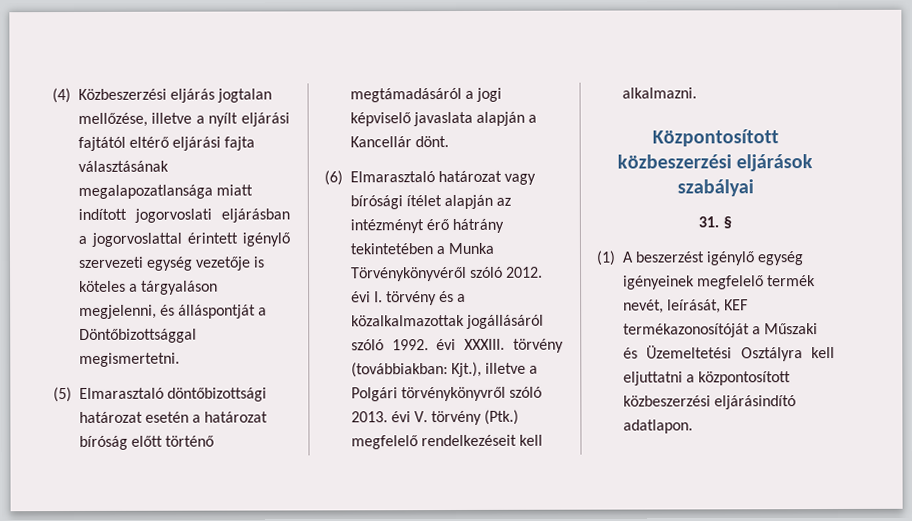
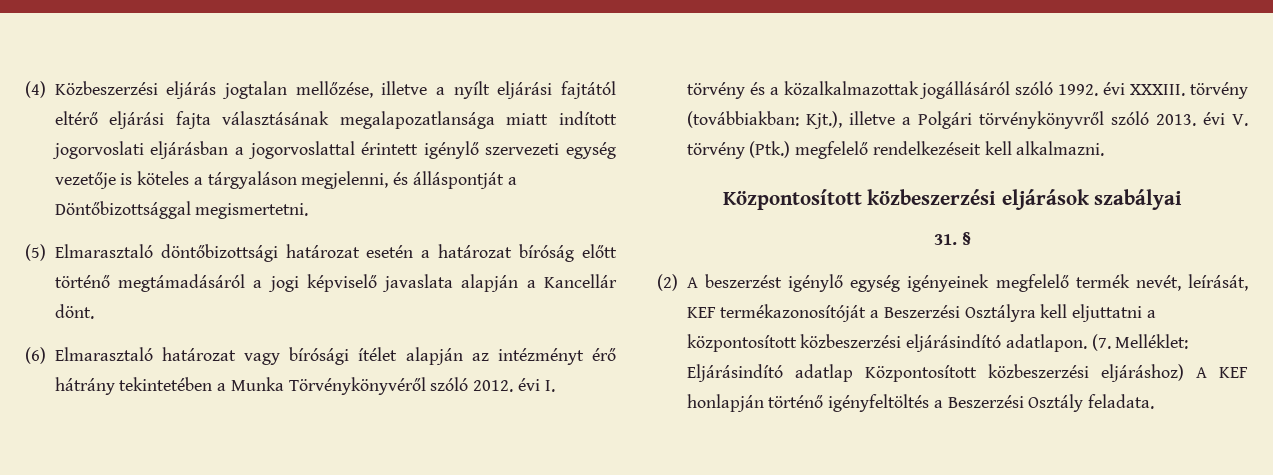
- (1) A beszerzést igénylő egység igényeinek megfelelő termék nevét, leírását, KEF termékazonosítóját a Műszaki és Üzemeltetési Osztályra kell eljuttatni a központosított közbeszerzési eljárásindító adatlapon.
+ (2) A beszerzést igénylő egység igényeinek megfelelő termék nevét, leírását, KEF termékazonosítóját a Beszerzési Osztályra kell eljuttatni a központosított közbeszerzési eljárásindító adatlapon.
+ (7. Melléklet: Eljárásindító adatlap Központosított közbeszerzési eljáráshoz) A KEF honlapján történő igényfeltöltés a Beszerzési Osztály feladata.

